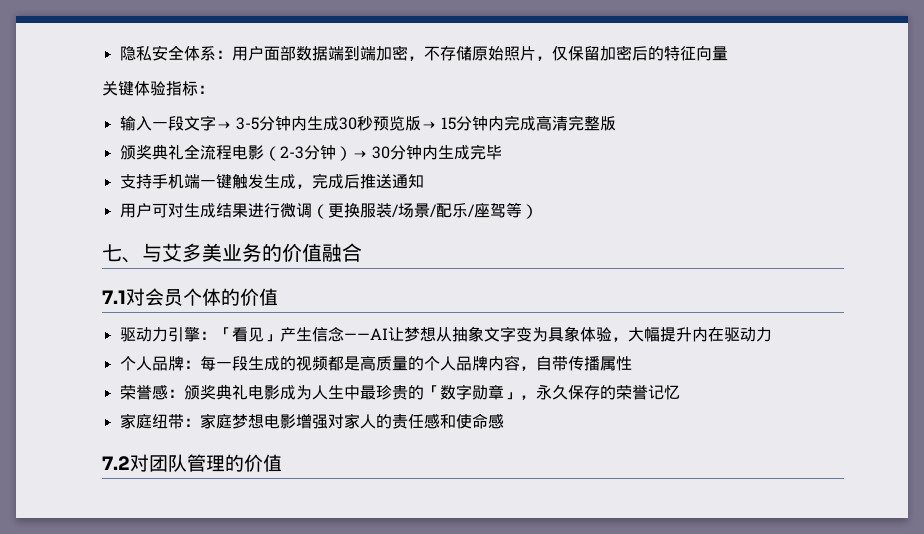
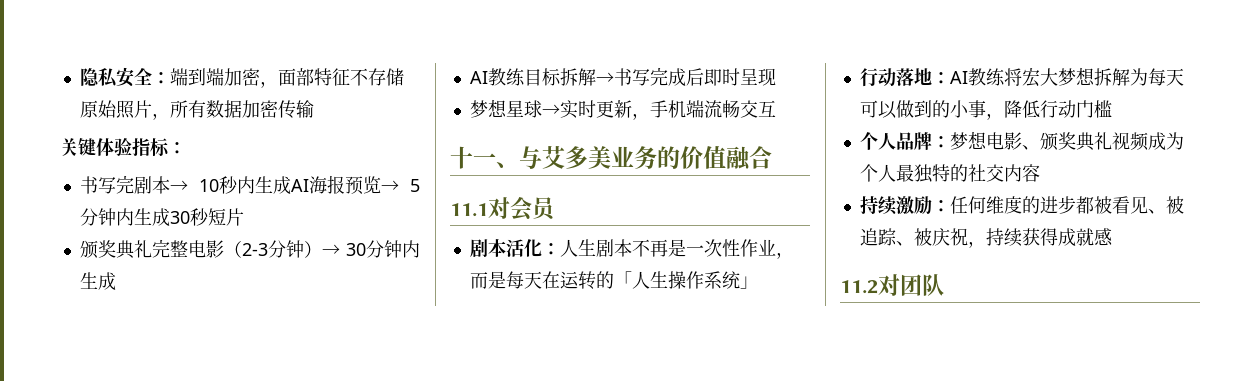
- 隐私安全体系：用户面部数据端到端加密，不存储原始照片，仅保留加密后的特征向量
+ 隐私安全：端到端加密，面部特征不存储原始照片，所有数据加密传输
  关键体验指标：
- 输入一段文字→ 3-5分钟内生成30秒预览版→ 15分钟内完成高清完整版
- 颁奖典礼全流程电影（2-3分钟）→ 30分钟内生成完毕
- 支持手机端一键触发生成，完成后推送通知
- 用户可对生成结果进行微调（更换服装/场景/配乐/座驾等）
- 七、与艾多美业务的价值融合
+ 书写完剧本→ 10秒内生成AI海报预览→ 5分钟内生成30秒短片
+ 颁奖典礼完整电影（2-3分钟）→ 30分钟内生成
+ AI教练目标拆解→书写完成后即时呈现
+ 梦想星球→实时更新，手机端流畅交互
+ 十一、与艾多美业务的价值融合
- 7.1对会员个体的价值
- 驱动力引擎：「看见」产生信念——AI让梦想从抽象文字变为具象体验，大幅提升内在驱动力
- 个人品牌：每一段生成的视频都是高质量的个人品牌内容，自带传播属性
- 荣誉感：颁奖典礼电影成为人生中最珍贵的「数字勋章」，永久保存的荣誉记忆
- 家庭纽带：家庭梦想电影增强对家人的责任感和使命感
- 7.2对团队管理的价值
+ 11.1对会员
+ 剧本活化：人生剧本不再是一次性作业，而是每天在运转的「人生操作系统」
+ 行动落地：AI教练将宏大梦想拆解为每天可以做到的小事，降低行动门槛
+ 个人品牌：梦想电影、颁奖典礼视频成为个人最独特的社交内容
+ 持续激励：任何维度的进步都被看见、被追踪、被庆祝，持续获得成就感
+ 11.2对团队

